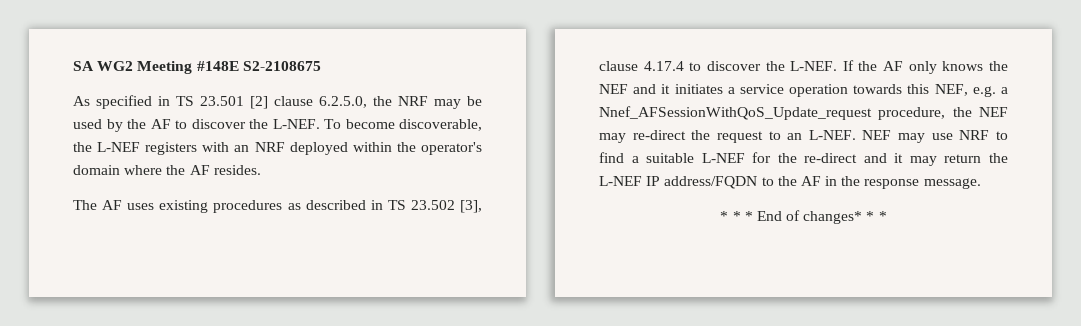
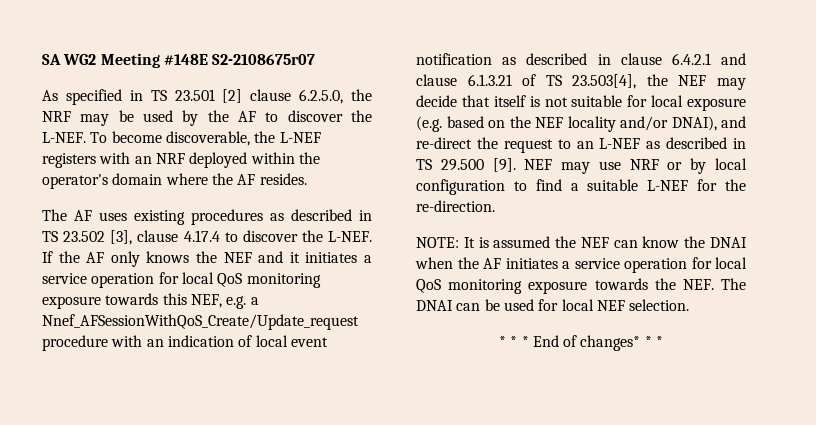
- SA WG2 Meeting #148E S2-2108675
+ SA WG2 Meeting #148E S2-2108675r07
- If the AF only knows the NEF and it initiates a service operation towards this NEF, e.g. a Nnef_AFSessionWithQoS_Update_request procedure, the NEF may re-direct the request to an L-NEF. NEF may use NRF to find a suitable L-NEF for the re-direct and it may return the L-NEF IP address/FQDN to the AF in the response message.
+ If the AF only knows the NEF and it initiates a service operation for local QoS monitoring exposure towards this NEF, e.g. a Nnef_AFSessionWithQoS_Create/Update_request procedure with an indication of local event notification as described in clause 6.4.2.1 and clause 6.1.3.21 of TS 23.503[4], the NEF may decide that itself is not suitable for local exposure (e.g. based on the NEF locality and/or DNAI), and re-direct the request to an L-NEF as described in TS 29.500 [9]. NEF may use NRF or by local configuration to find a suitable L-NEF for the re-direction.
+ NOTE: It is assumed the NEF can know the DNAI when the AF initiates a service operation for local QoS monitoring exposure towards the NEF. The DNAI can be used for local NEF selection.

